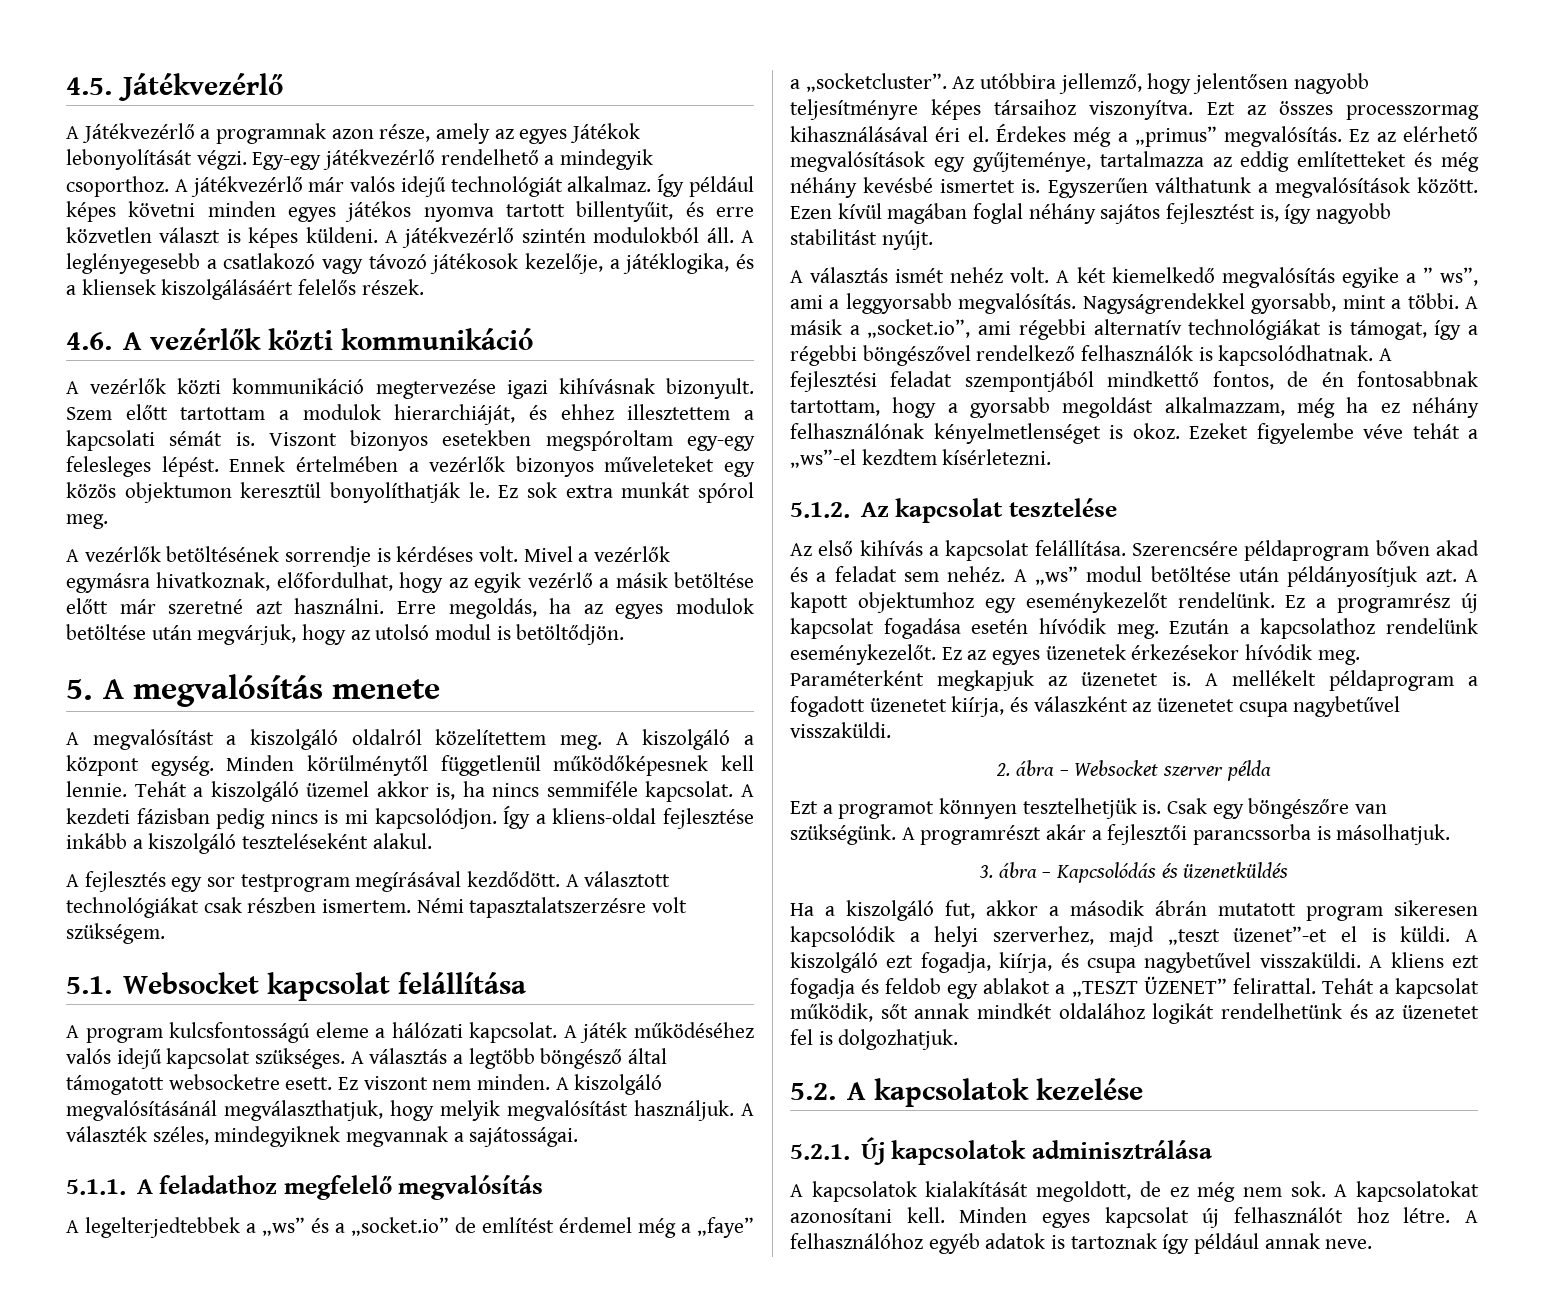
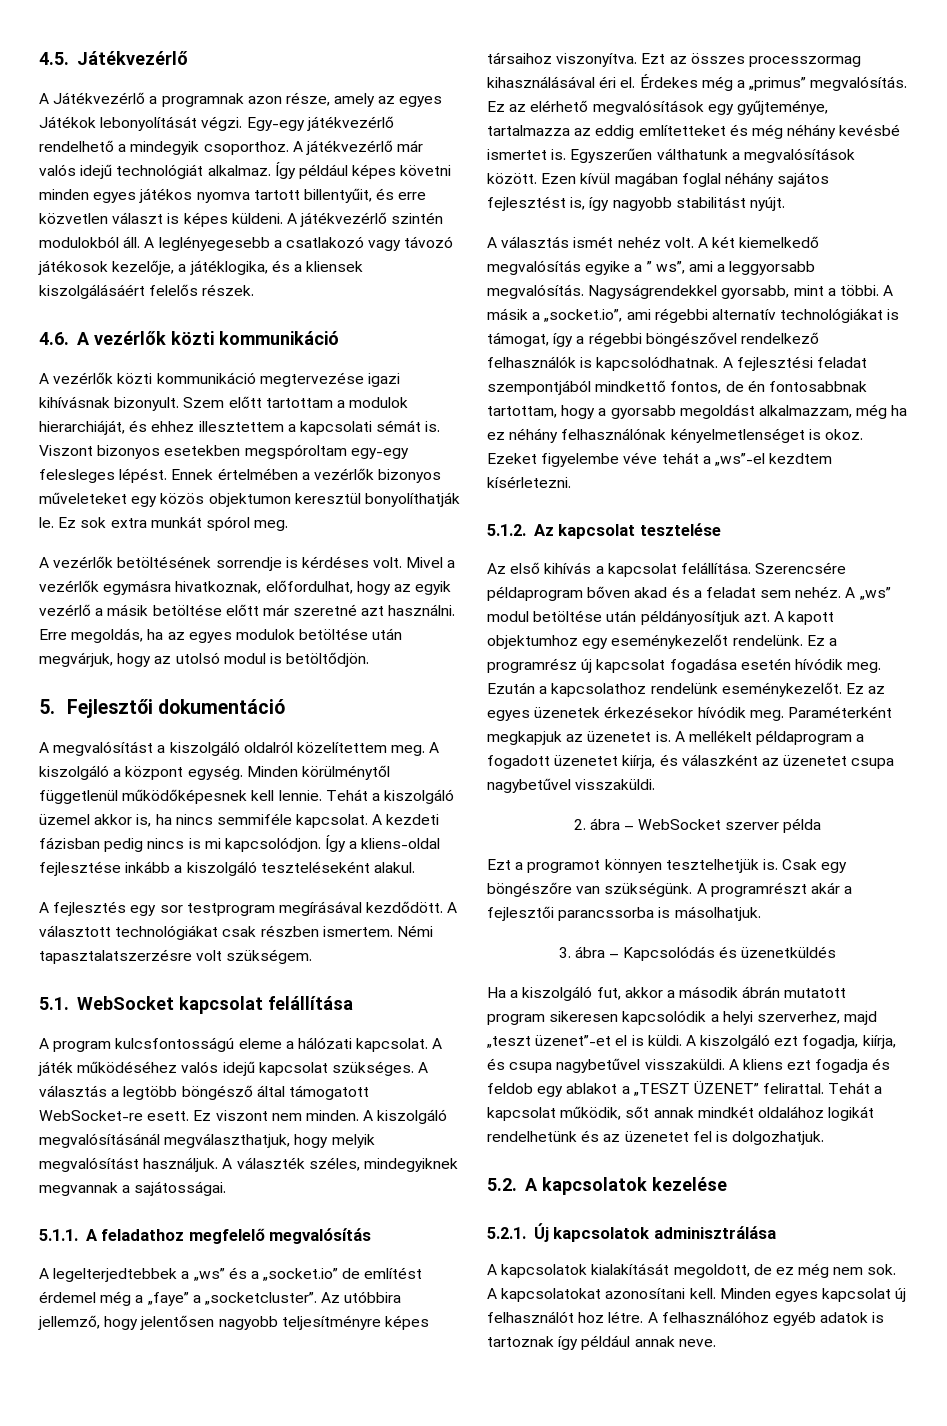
- 5. A megvalósítás menete
+ 5. Fejlesztői dokumentáció
- 5.1. Websocket kapcsolat felállítása
+ 5.1. WebSocket kapcsolat felállítása
- A választás a legtöbb böngésző által támogatott websocketre esett.
+ A választás a legtöbb böngésző által támogatott WebSocket-re esett.
- 2. ábra – Websocket szerver példa
+ 2. ábra – WebSocket szerver példa

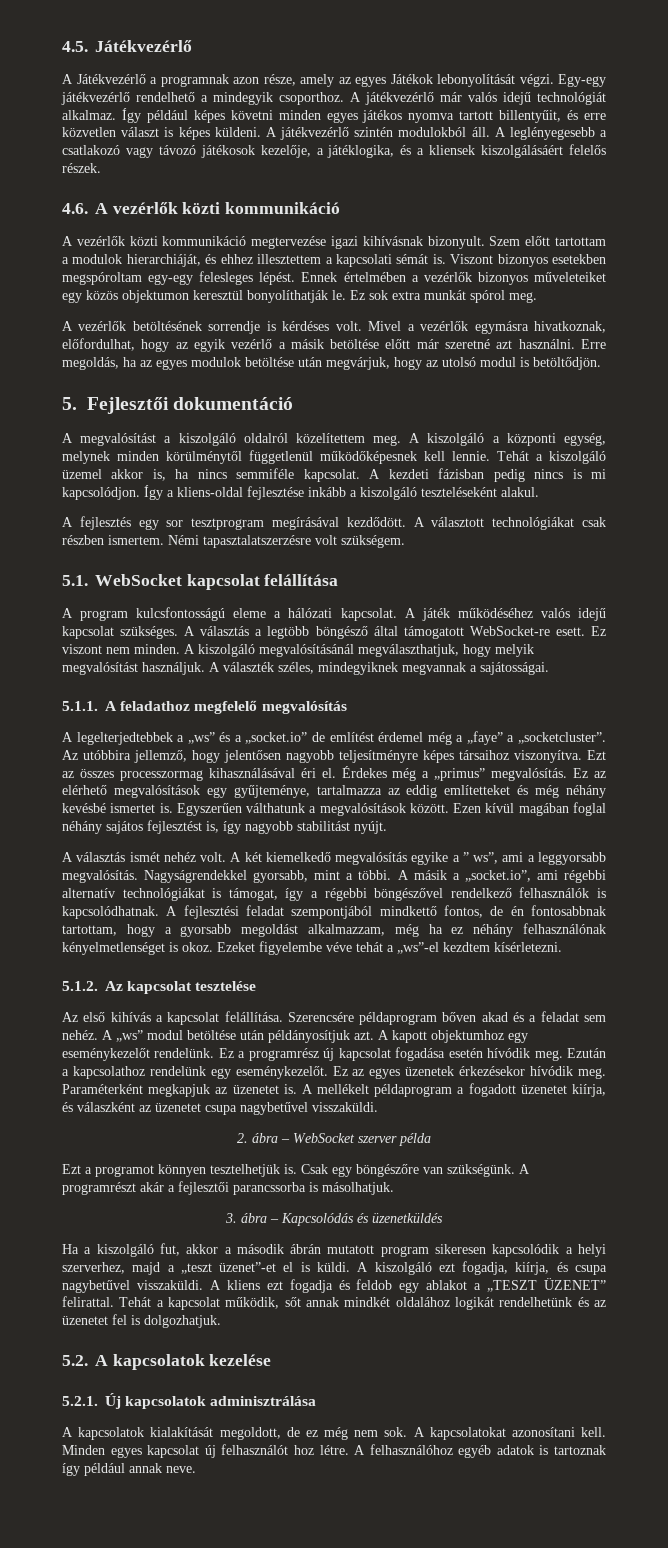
- Ennek értelmében a vezérlők bizonyos műveleteket egy közös objektumon keresztül bonyolíthatják le.
+ Ennek értelmében a vezérlők bizonyos műveleteiket egy közös objektumon keresztül bonyolíthatják le.
- A kiszolgáló a központ egység. Minden körülménytől függetlenül működőképesnek kell lennie.
+ A kiszolgáló a központi egység, melynek minden körülménytől függetlenül működőképesnek kell lennie.
- A fejlesztés egy sor testprogram megírásával kezdődött.
+ A fejlesztés egy sor tesztprogram megírásával kezdődött.
- Ezután a kapcsolathoz rendelünk eseménykezelőt.
+ Ezután a kapcsolathoz rendelünk egy eseménykezelőt.
- Ha a kiszolgáló fut, akkor a második ábrán mutatott program sikeresen kapcsolódik a helyi szerverhez, majd „teszt üzenet”-et el is küldi.
+ Ha a kiszolgáló fut, akkor a második ábrán mutatott program sikeresen kapcsolódik a helyi szerverhez, majd a „teszt üzenet”-et el is küldi.

